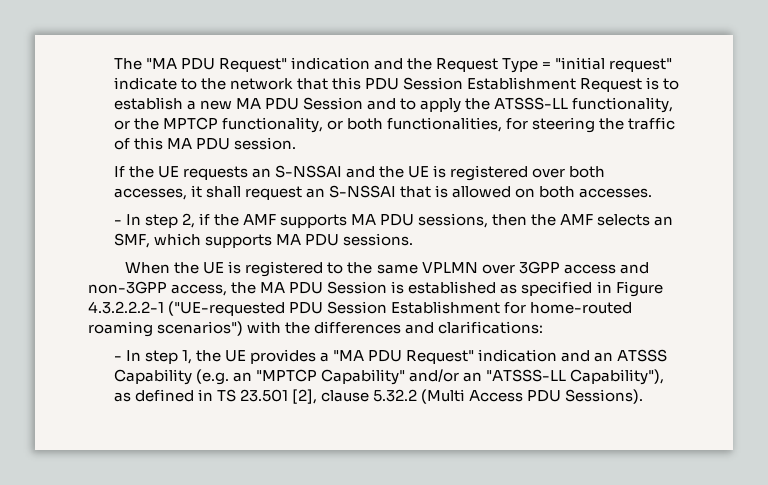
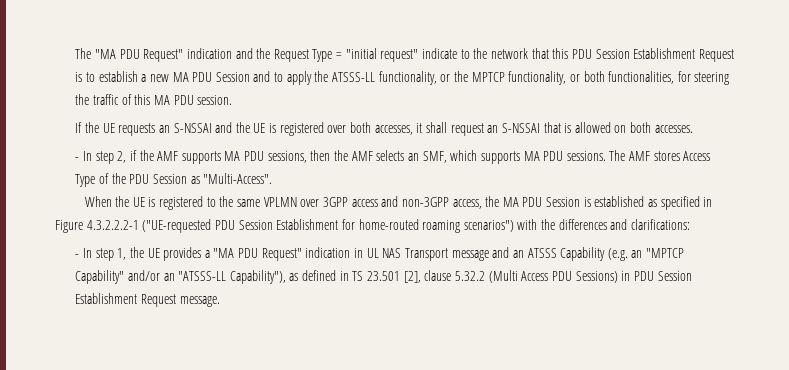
+ The AMF stores Access Type of the PDU Session as "Multi-Access".
- - In step 1, the UE provides a "MA PDU Request" indication and an ATSSS Capability (e.g. an "MPTCP Capability" and/or an "ATSSS-LL Capability"), as defined in TS 23.501 [2], clause 5.32.2 (Multi Access PDU Sessions).
+ - In step 1, the UE provides a "MA PDU Request" indication in UL NAS Transport message and an ATSSS Capability (e.g. an "MPTCP Capability" and/or an "ATSSS-LL Capability"), as defined in TS 23.501 [2], clause 5.32.2 (Multi Access PDU Sessions) in PDU Session Establishment Request message.

